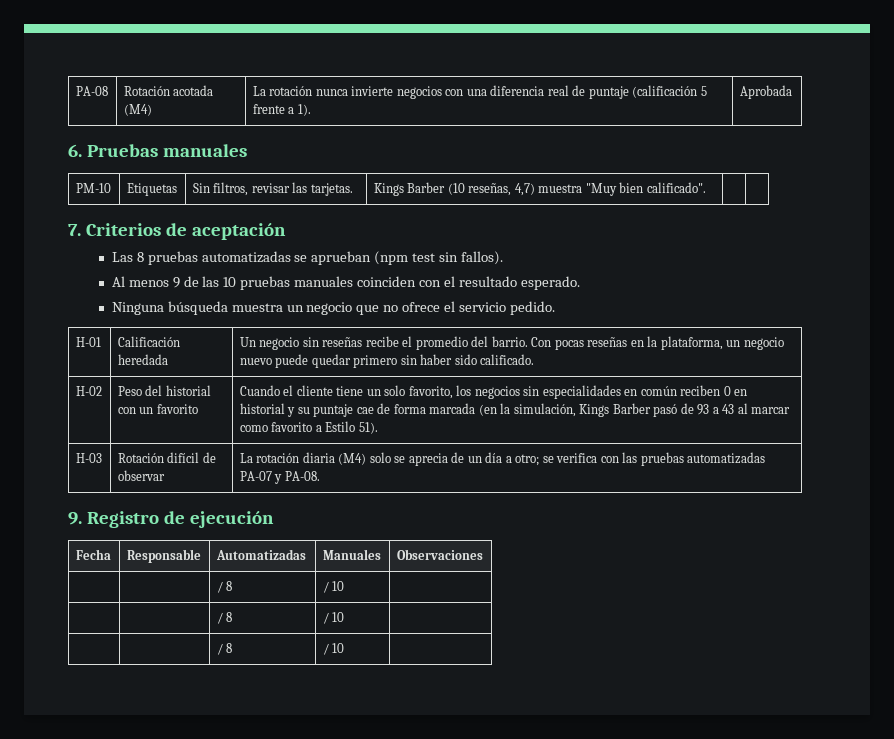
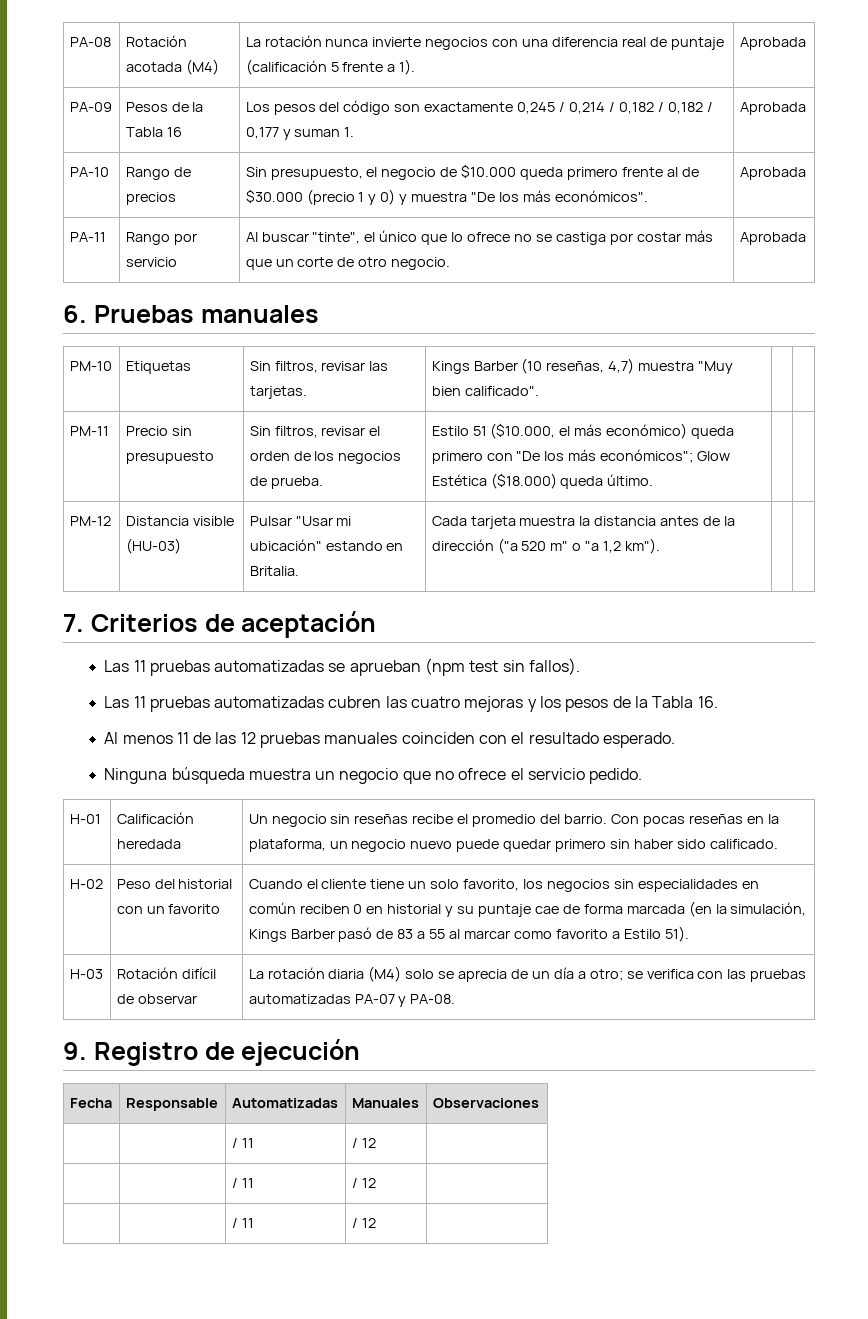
+ PA-09 | Pesos de la Tabla 16 | Los pesos del código son exactamente 0,245 / 0,214 / 0,182 / 0,182 / 0,177 y suman 1. | Aprobada
+ PA-10 | Rango de precios | Sin presupuesto, el negocio de $10.000 queda primero frente al de $30.000 (precio 1 y 0) y muestra "De los más económicos". | Aprobada
+ PA-11 | Rango por servicio | Al buscar "tinte", el único que lo ofrece no se castiga por costar más que un corte de otro negocio. | Aprobada
+ PM-11 | Precio sin presupuesto | Sin filtros, revisar el orden de los negocios de prueba. | Estilo 51 ($10.000, el más económico) queda primero con "De los más económicos"; Glow Estética ($18.000) queda último. | |
+ PM-12 | Distancia visible (HU-03) | Pulsar "Usar mi ubicación" estando en Britalia. | Cada tarjeta muestra la distancia antes de la dirección ("a 520 m" o "a 1,2 km"). | |
- Las 8 pruebas automatizadas se aprueban (npm test sin fallos).
+ Las 11 pruebas automatizadas se aprueban (npm test sin fallos).
+ Las 11 pruebas automatizadas cubren las cuatro mejoras y los pesos de la Tabla 16.
- Al menos 9 de las 10 pruebas manuales coinciden con el resultado esperado.
+ Al menos 11 de las 12 pruebas manuales coinciden con el resultado esperado.
- Cuando el cliente tiene un solo favorito, los negocios sin especialidades en común reciben 0 en historial y su puntaje cae de forma marcada (en la simulación, Kings Barber pasó de 93 a 43 al marcar como favorito a Estilo 51).
+ Cuando el cliente tiene un solo favorito, los negocios sin especialidades en común reciben 0 en historial y su puntaje cae de forma marcada (en la simulación, Kings Barber pasó de 83 a 55 al marcar como favorito a Estilo 51).
  Fecha | Responsable | Automatizadas | Manuales | Observaciones
- | | / 8 | / 10 |
- | | / 8 | / 10 |
- | | / 8 | / 10 |
+ | | / 11 | / 12 |
+ | | / 11 | / 12 |
+ | | / 11 | / 12 |

